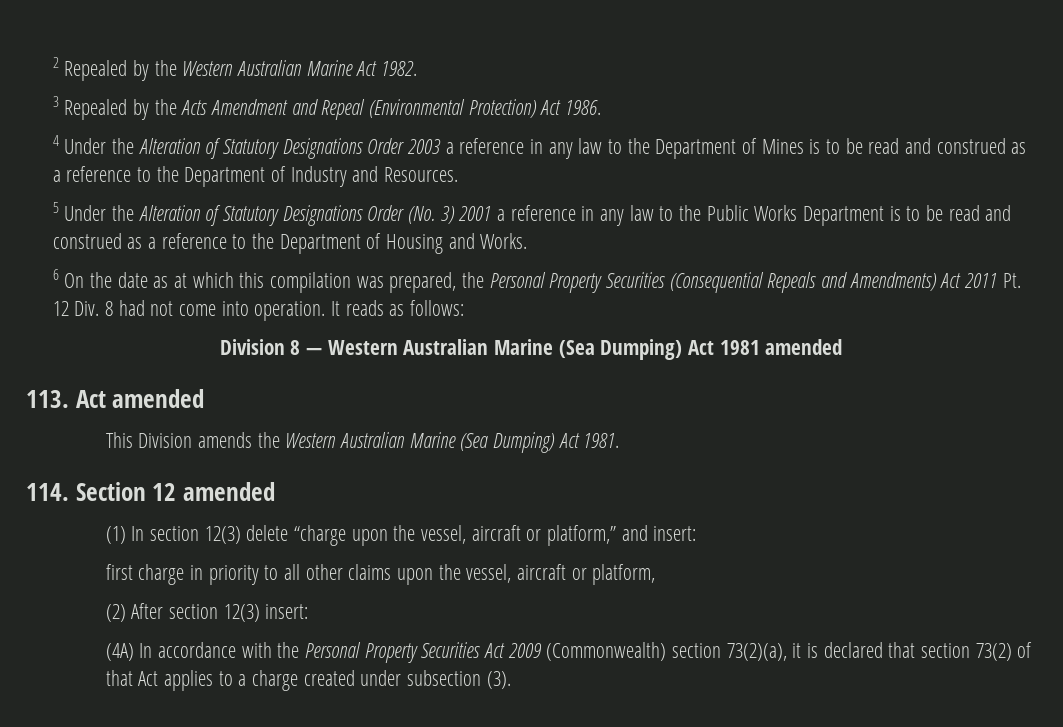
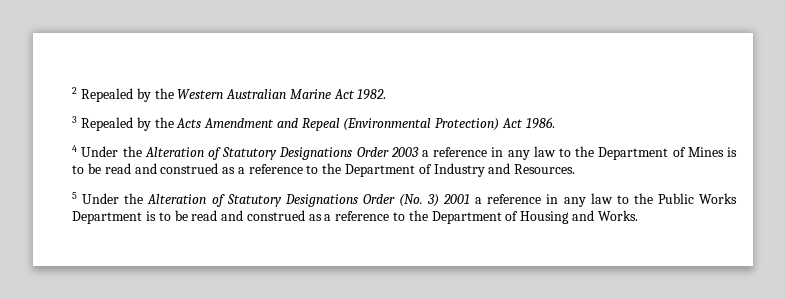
- 6 On the date as at which this compilation was prepared, the Personal Property Securities (Consequential Repeals and Amendments) Act 2011 Pt. 12 Div. 8 had not come into operation. It reads as follows:
- Division 8 — Western Australian Marine (Sea Dumping) Act 1981 amended
- 113. Act amended
- This Division amends the Western Australian Marine (Sea Dumping) Act 1981.
- 114. Section 12 amended
- (1) In section 12(3) delete “charge upon the vessel, aircraft or platform,” and insert:
- first charge in priority to all other claims upon the vessel, aircraft or platform,
- (2) After section 12(3) insert:
- (4A) In accordance with the Personal Property Securities Act 2009 (Commonwealth) section 73(2)(a), it is declared that section 73(2) of that Act applies to a charge created under subsection (3).

